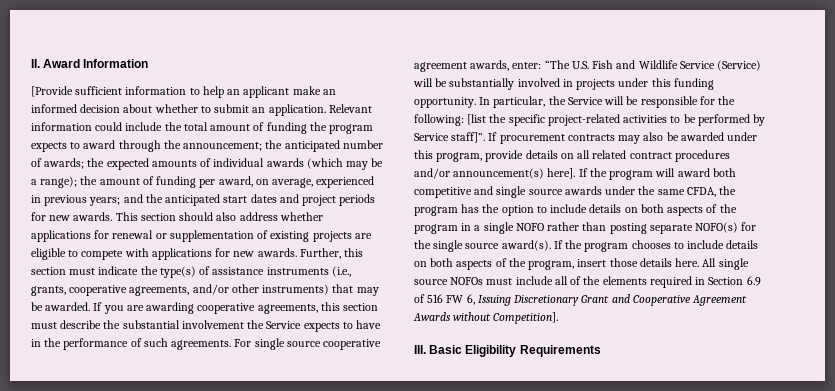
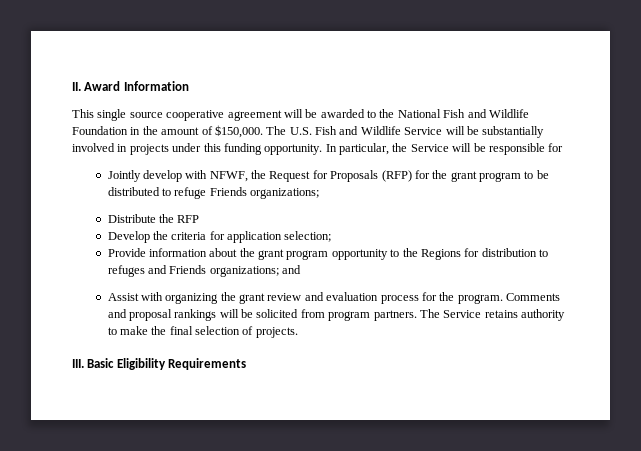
- [Provide sufficient information to help an applicant make an informed decision about whether to submit an application. Relevant information could include the total amount of funding the program expects to award through the announcement; the anticipated number of awards; the expected amounts of individual awards (which may be a range); the amount of funding per award, on average, experienced in previous years; and the anticipated start dates and project periods for new awards. This section should also address whether applications for renewal or supplementation of existing projects are eligible to compete with applications for new awards. Further, this section must indicate the type(s) of assistance instruments (i.e., grants, cooperative agreements, and/or other instruments) that may be awarded. If you are awarding cooperative agreements, this section must describe the substantial involvement the Service expects to have in the performance of such agreements. For single source cooperative agreement awards, enter: “The U.S. Fish and Wildlife Service (Service) will be substantially involved in projects under this funding opportunity.
+ This single source cooperative agreement will be awarded to the National Fish and Wildlife Foundation in the amount of $150,000. The U.S. Fish and Wildlife Service will be substantially involved in projects under this funding opportunity.
- In particular, the Service will be responsible for the following: [list the specific project-related activities to be performed by Service staff]”. If procurement contracts may also be awarded under this program, provide details on all related contract procedures and/or announcement(s) here]. If the program will award both competitive and single source awards under the same CFDA, the program has the option to include details on both aspects of the program in a single NOFO rather than posting separate NOFO(s) for the single source award(s). If the program chooses to include details on both aspects of the program, insert those details here. All single source NOFOs must include all of the elements required in Section 6.9 of 516 FW 6, Issuing Discretionary Grant and Cooperative Agreement Awards without Competition].
+ In particular, the Service will be responsible for
+ Jointly develop with NFWF, the Request for Proposals (RFP) for the grant program to be distributed to refuge Friends organizations;
+ Distribute the RFP
+ Develop the criteria for application selection;
+ Provide information about the grant program opportunity to the Regions for distribution to refuges and Friends organizations; and
+ Assist with organizing the grant review and evaluation process for the program. Comments and proposal rankings will be solicited from program partners. The Service retains authority to make the final selection of projects.

